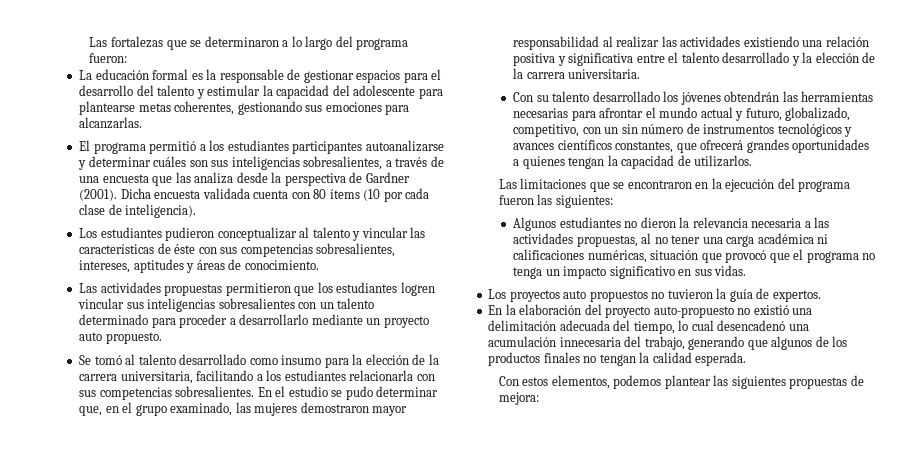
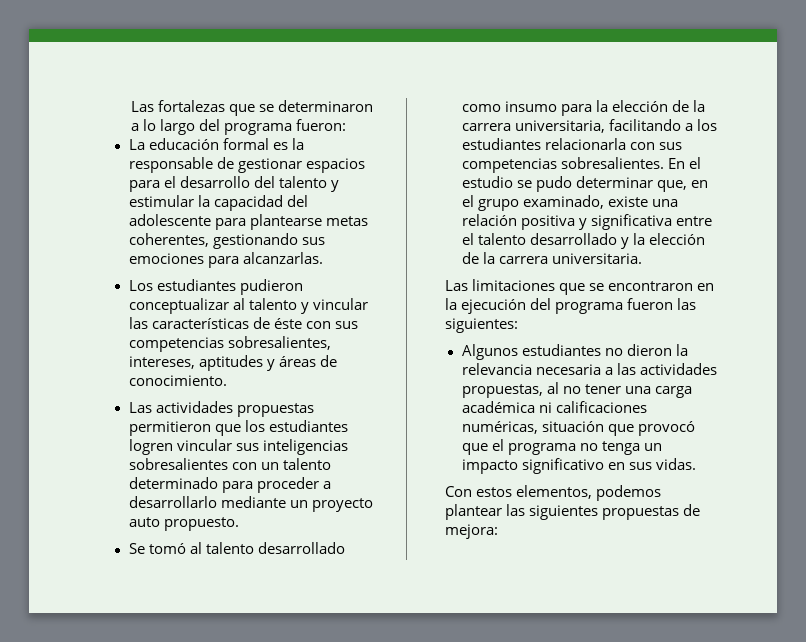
- El programa permitió a los estudiantes participantes autoanalizarse y determinar cuáles son sus inteligencias sobresalientes, a través de una encuesta que las analiza desde la perspectiva de Gardner (2001). Dicha encuesta validada cuenta con 80 ítems (10 por cada clase de inteligencia).
- En el estudio se pudo determinar que, en el grupo examinado, las mujeres demostraron mayor responsabilidad al realizar las actividades existiendo una relación positiva y significativa entre el talento desarrollado y la elección de la carrera universitaria.
+ En el estudio se pudo determinar que, en el grupo examinado, existe una relación positiva y significativa entre el talento desarrollado y la elección de la carrera universitaria.
- Con su talento desarrollado los jóvenes obtendrán las herramientas necesarias para afrontar el mundo actual y futuro, globalizado, competitivo, con un sin número de instrumentos tecnológicos y avances científicos constantes, que ofrecerá grandes oportunidades a quienes tengan la capacidad de utilizarlos.
- Los proyectos auto propuestos no tuvieron la guía de expertos.
- En la elaboración del proyecto auto-propuesto no existió una delimitación adecuada del tiempo, lo cual desencadenó una acumulación innecesaria del trabajo, generando que algunos de los productos finales no tengan la calidad esperada.

